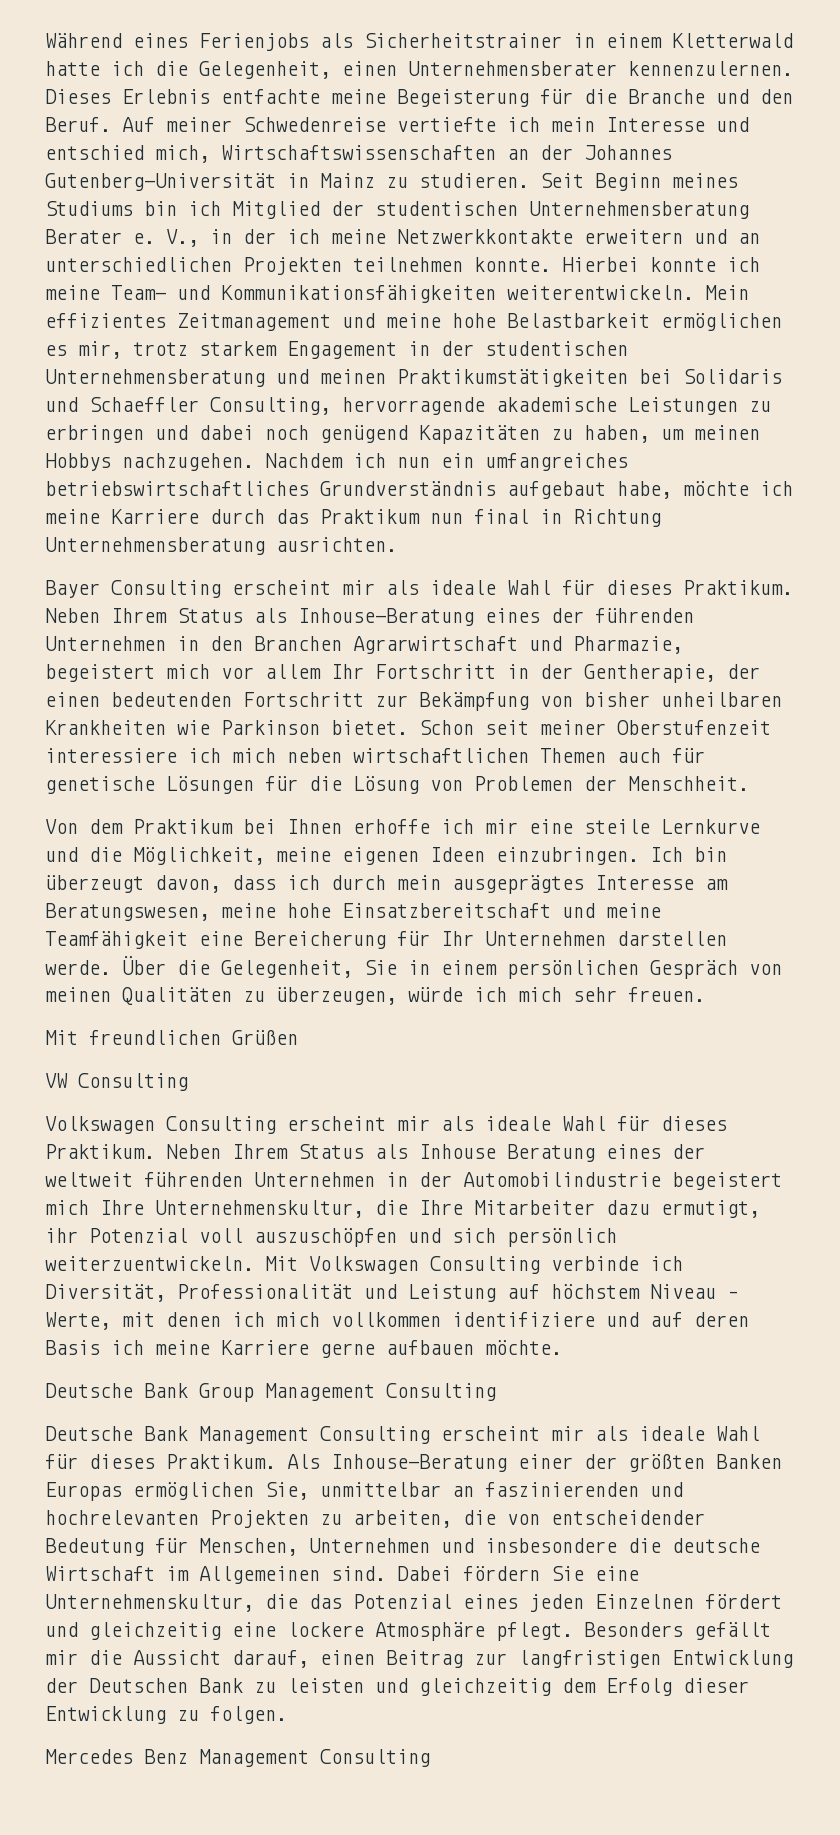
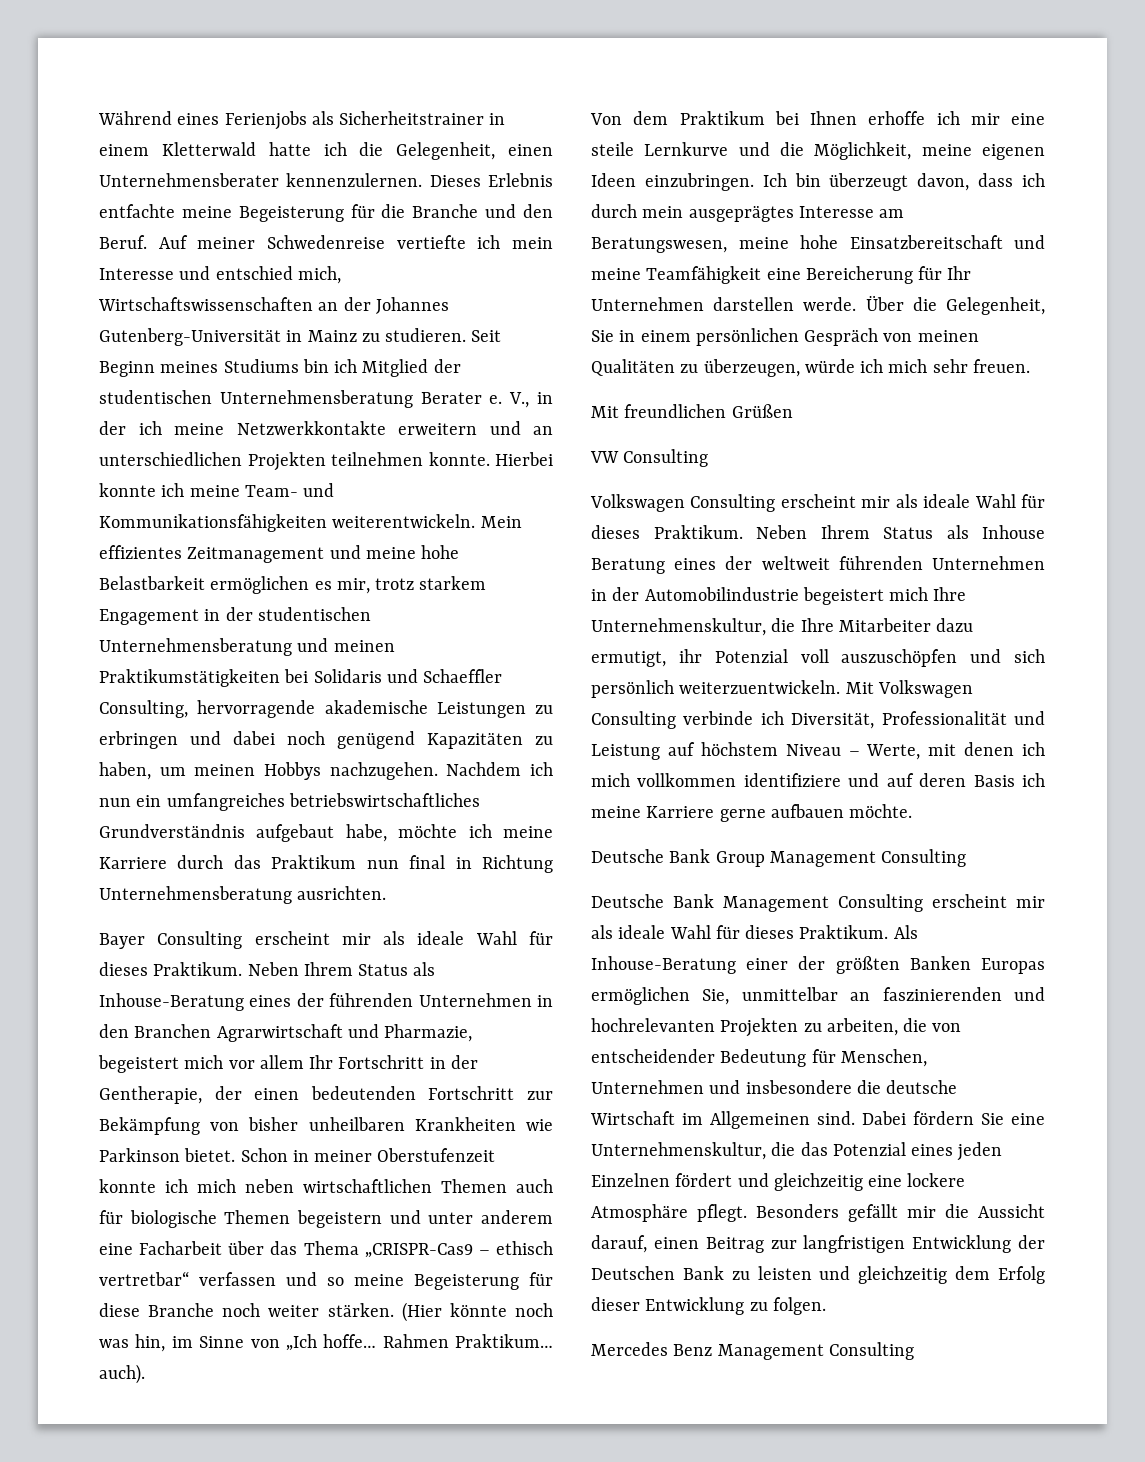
- Schon seit meiner Oberstufenzeit interessiere ich mich neben wirtschaftlichen Themen auch für genetische Lösungen für die Lösung von Problemen der Menschheit.
+ Schon in meiner Oberstufenzeit konnte ich mich neben wirtschaftlichen Themen auch für biologische Themen begeistern und unter anderem eine Facharbeit über das Thema „CRISPR-Cas9 – ethisch vertretbar“ verfassen und so meine Begeisterung für diese Branche noch weiter stärken. (Hier könnte noch was hin, im Sinne von „Ich hoffe… Rahmen Praktikum… auch).

